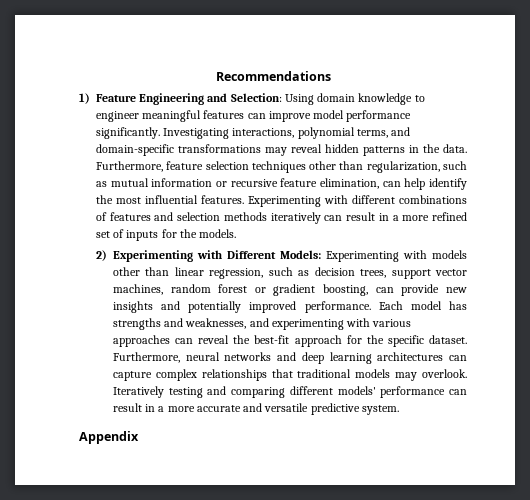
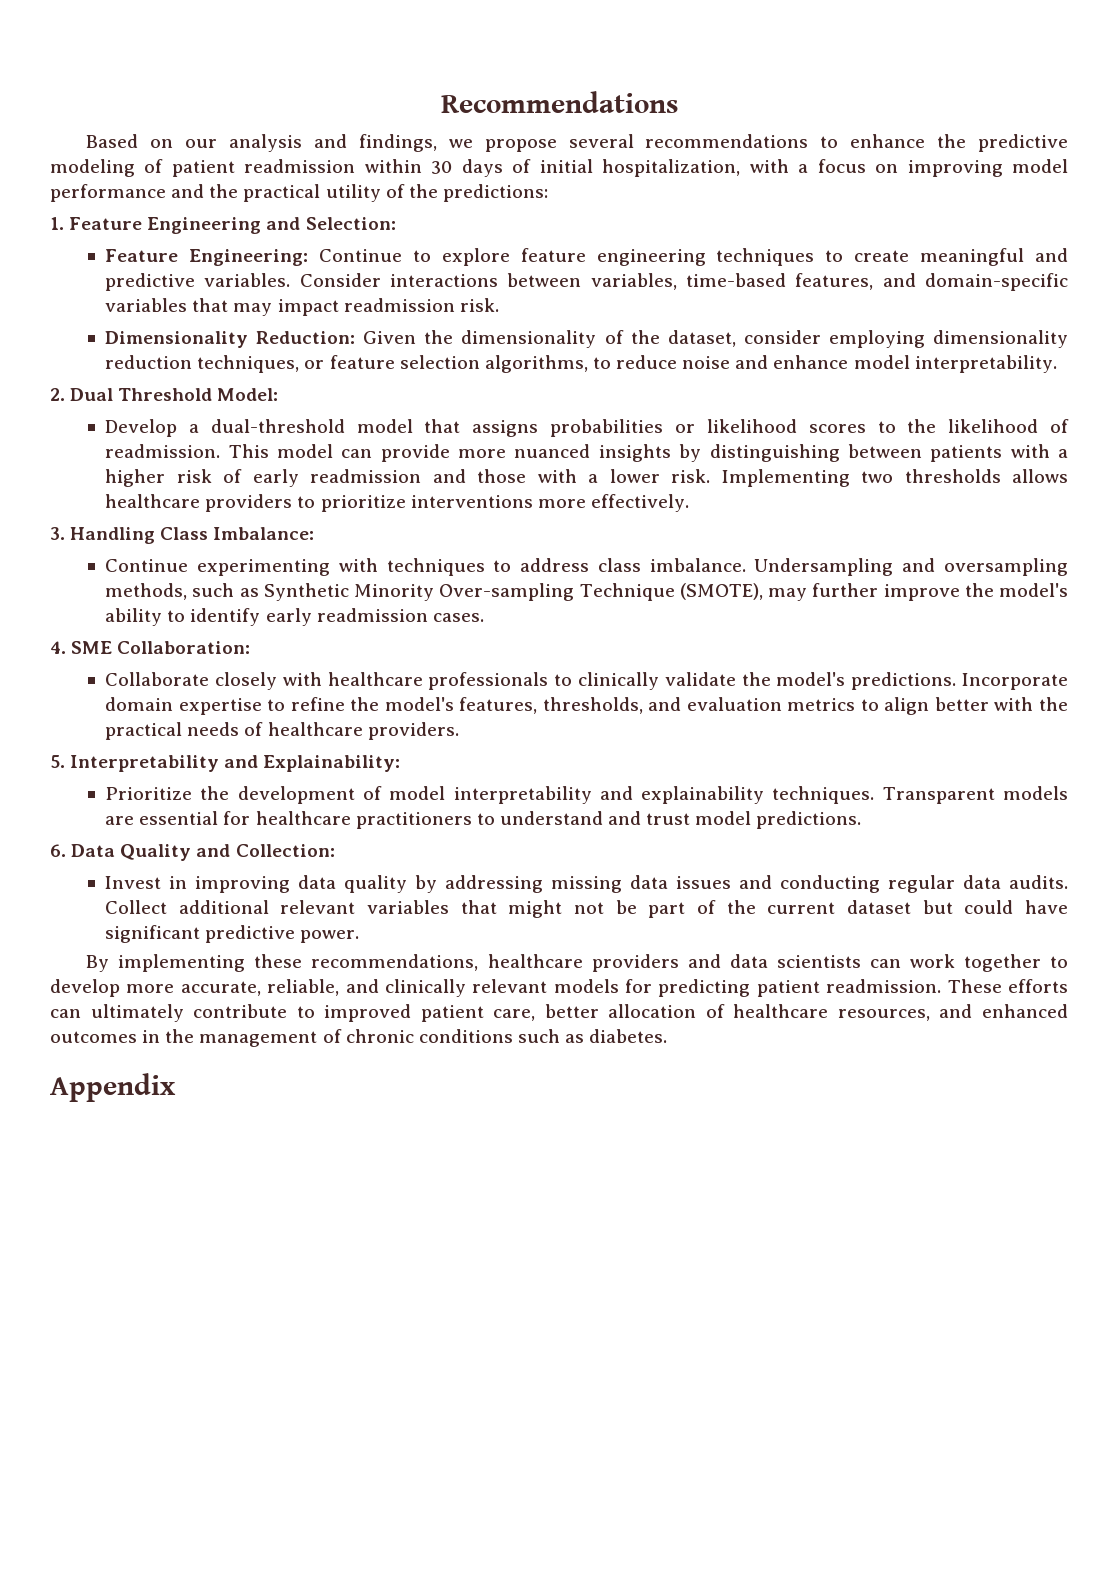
- 1) Feature Engineering and Selection: Using domain knowledge to engineer meaningful features can improve model performance significantly. Investigating interactions, polynomial terms, and domain-specific transformations may reveal hidden patterns in the data. Furthermore, feature selection techniques other than regularization, such as mutual information or recursive feature elimination, can help identify the most influential features. Experimenting with different combinations of features and selection methods iteratively can result in a more refined set of inputs for the models.
- 2) Experimenting with Different Models: Experimenting with models other than linear regression, such as decision trees, support vector machines, random forest or gradient boosting, can provide new insights and potentially improved performance. Each model has strengths and weaknesses, and experimenting with various approaches can reveal the best-fit approach for the specific dataset. Furthermore, neural networks and deep learning architectures can capture complex relationships that traditional models may overlook. Iteratively testing and comparing different models' performance can result in a more accurate and versatile predictive system.
+ Based on our analysis and findings, we propose several recommendations to enhance the predictive modeling of patient readmission within 30 days of initial hospitalization, with a focus on improving model performance and the practical utility of the predictions:
+ 1. Feature Engineering and Selection:
+ Feature Engineering: Continue to explore feature engineering techniques to create meaningful and predictive variables. Consider interactions between variables, time-based features, and domain-specific variables that may impact readmission risk.
+ Dimensionality Reduction: Given the dimensionality of the dataset, consider employing dimensionality reduction techniques, or feature selection algorithms, to reduce noise and enhance model interpretability.
+ 2. Dual Threshold Model:
+ Develop a dual-threshold model that assigns probabilities or likelihood scores to the likelihood of readmission. This model can provide more nuanced insights by distinguishing between patients with a higher risk of early readmission and those with a lower risk. Implementing two thresholds allows healthcare providers to prioritize interventions more effectively.
+ 3. Handling Class Imbalance:
+ Continue experimenting with techniques to address class imbalance. Undersampling and oversampling methods, such as Synthetic Minority Over-sampling Technique (SMOTE), may further improve the model's ability to identify early readmission cases.
+ 4. SME Collaboration:
+ Collaborate closely with healthcare professionals to clinically validate the model's predictions. Incorporate domain expertise to refine the model's features, thresholds, and evaluation metrics to align better with the practical needs of healthcare providers.
+ 5. Interpretability and Explainability:
+ Prioritize the development of model interpretability and explainability techniques. Transparent models are essential for healthcare practitioners to understand and trust model predictions.
+ 6. Data Quality and Collection:
+ Invest in improving data quality by addressing missing data issues and conducting regular data audits. Collect additional relevant variables that might not be part of the current dataset but could have significant predictive power.
+ By implementing these recommendations, healthcare providers and data scientists can work together to develop more accurate, reliable, and clinically relevant models for predicting patient readmission. These efforts can ultimately contribute to improved patient care, better allocation of healthcare resources, and enhanced outcomes in the management of chronic conditions such as diabetes.

